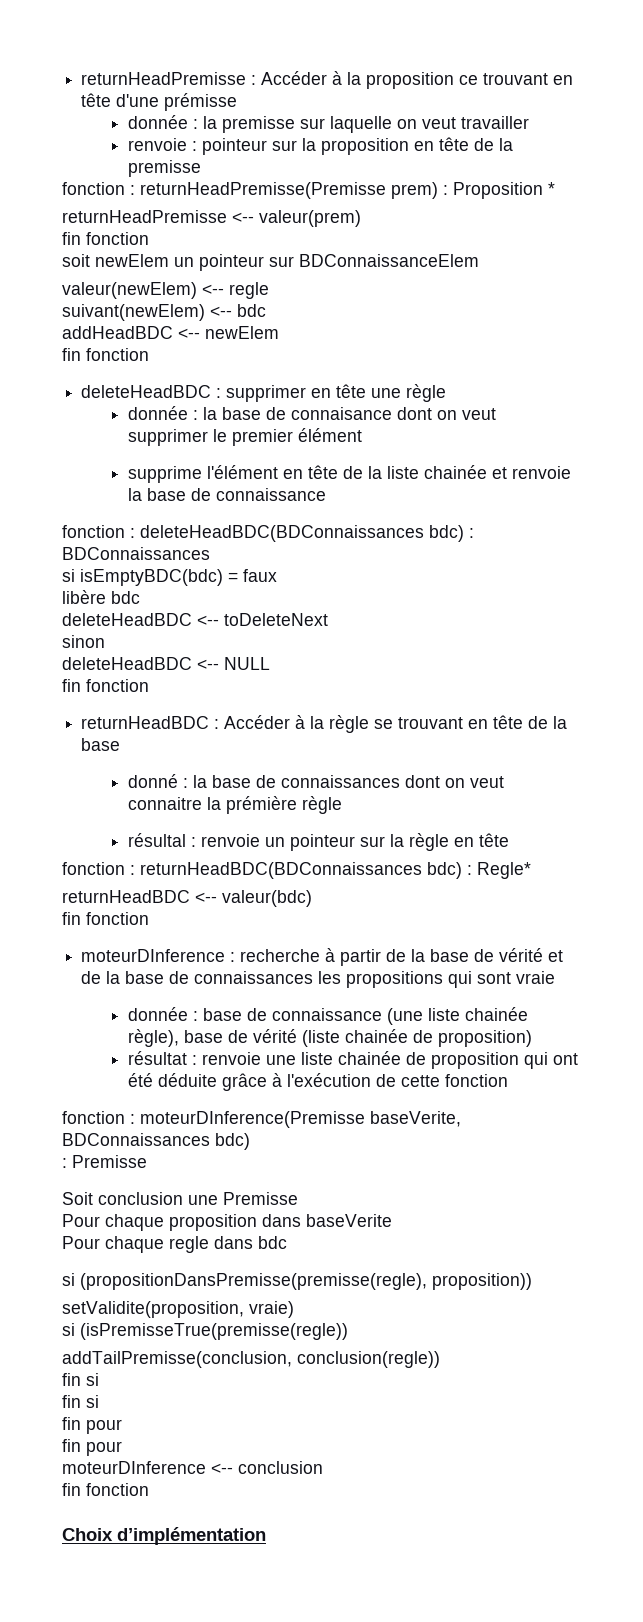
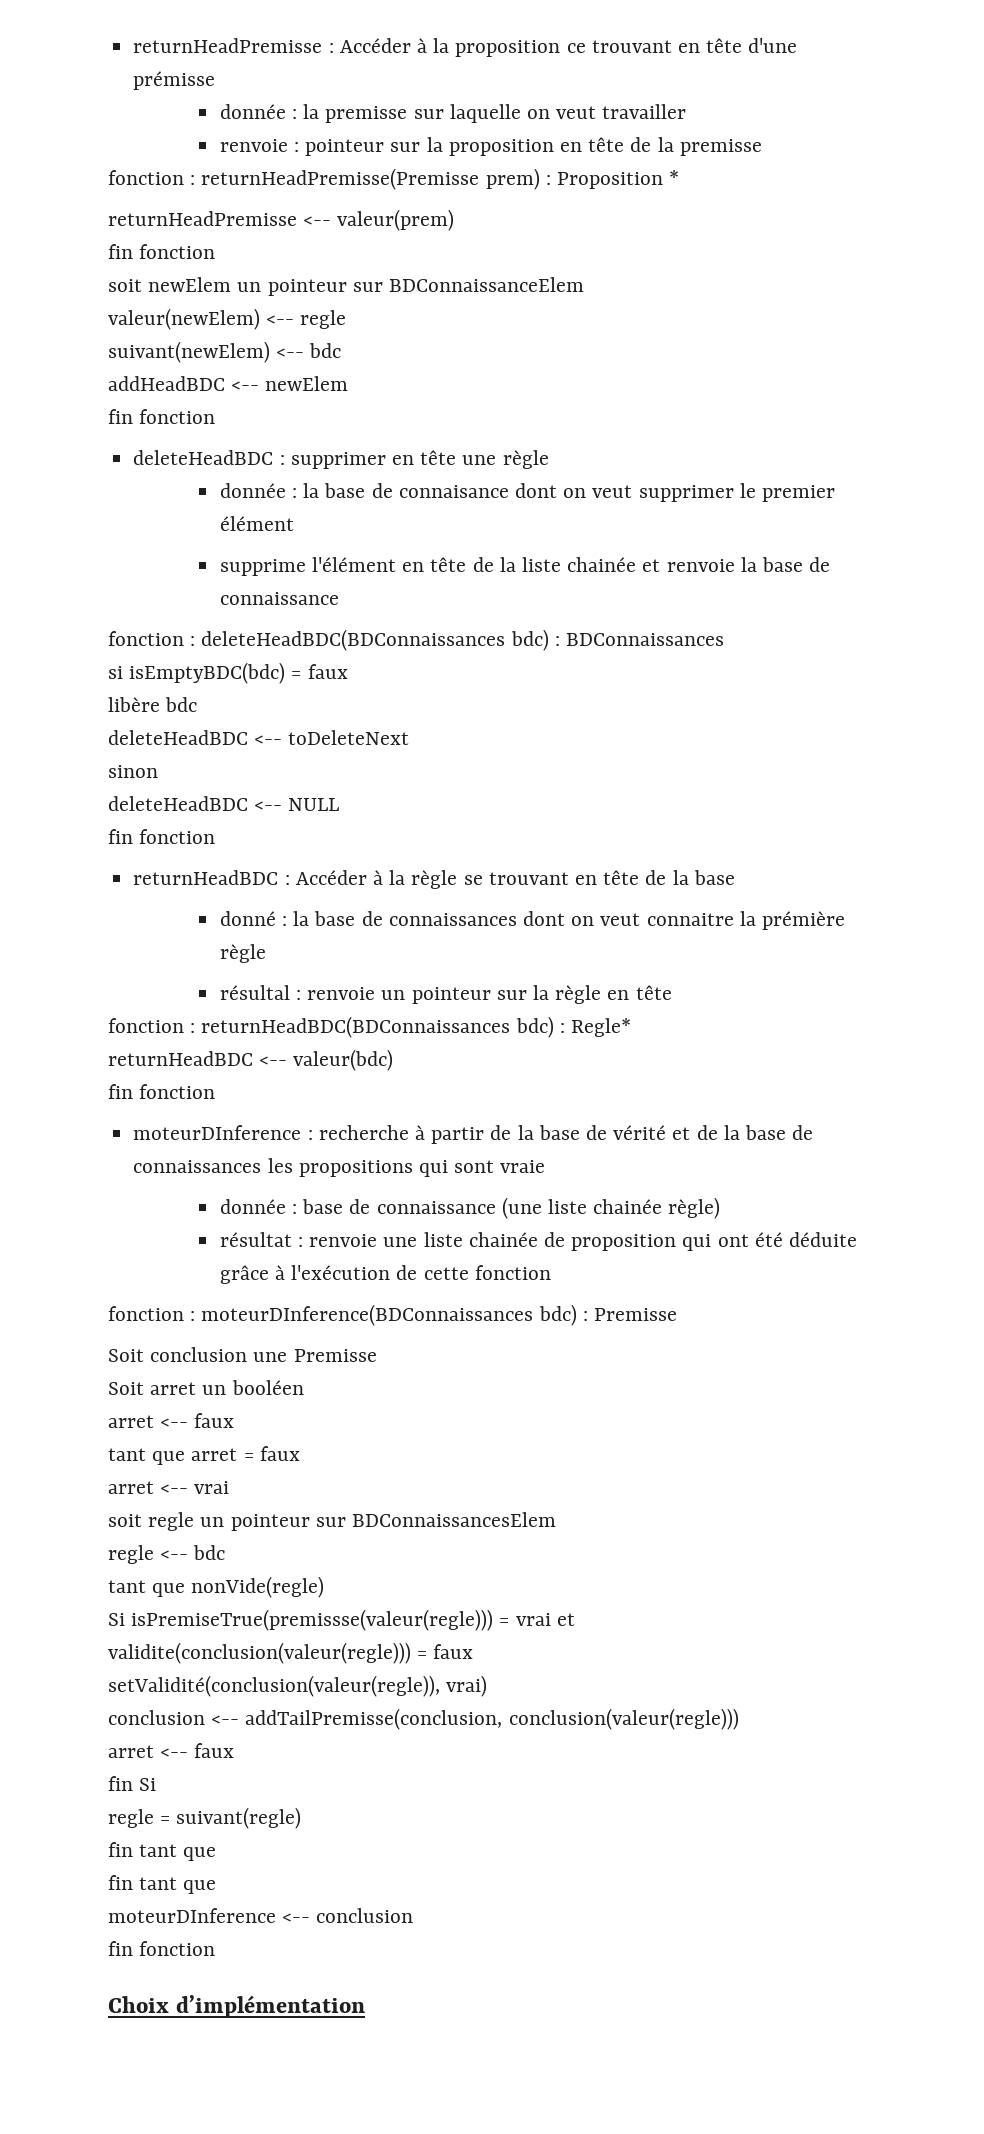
- donnée : base de connaissance (une liste chainée règle), base de vérité (liste chainée de proposition)
+ donnée : base de connaissance (une liste chainée règle)
- fonction : moteurDInference(Premisse baseVerite, BDConnaissances bdc)
- : Premisse
+ fonction : moteurDInference(BDConnaissances bdc) : Premisse
- Pour chaque proposition dans baseVerite
- Pour chaque regle dans bdc
- si (propositionDansPremisse(premisse(regle), proposition))
- setValidite(proposition, vraie)
- si (isPremisseTrue(premisse(regle))
- addTailPremisse(conclusion, conclusion(regle))
- fin si
- fin si
- fin pour
- fin pour
+ Soit arret un booléen
+ arret <-- faux
+ tant que arret = faux
+ arret <-- vrai
+ soit regle un pointeur sur BDConnaissancesElem
+ regle <-- bdc
+ tant que nonVide(regle)
+ Si isPremiseTrue(premissse(valeur(regle))) = vrai et validite(conclusion(valeur(regle))) = faux
+ setValidité(conclusion(valeur(regle)), vrai)
+ conclusion <-- addTailPremisse(conclusion, conclusion(valeur(regle)))
+ arret <-- faux
+ fin Si
+ regle = suivant(regle)
+ fin tant que
+ fin tant que

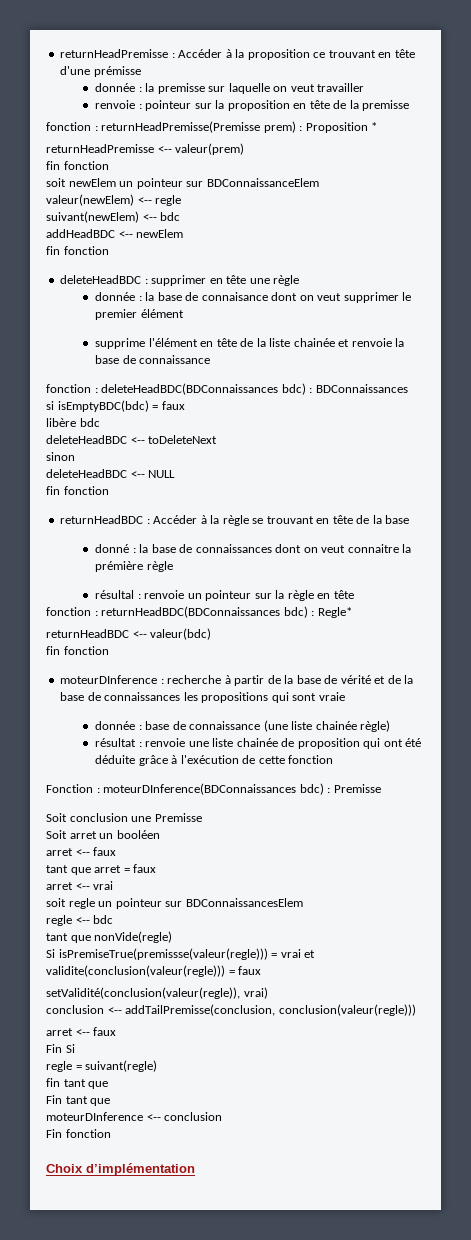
- fonction : moteurDInference(BDConnaissances bdc) : Premisse
+ Fonction : moteurDInference(BDConnaissances bdc) : Premisse
- fin Si
+ Fin Si
  regle = suivant(regle)
  fin tant que
- fin tant que
+ Fin tant que
  moteurDInference <-- conclusion
- fin fonction
+ Fin fonction

